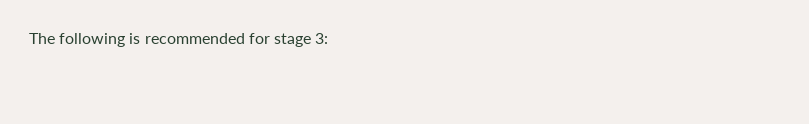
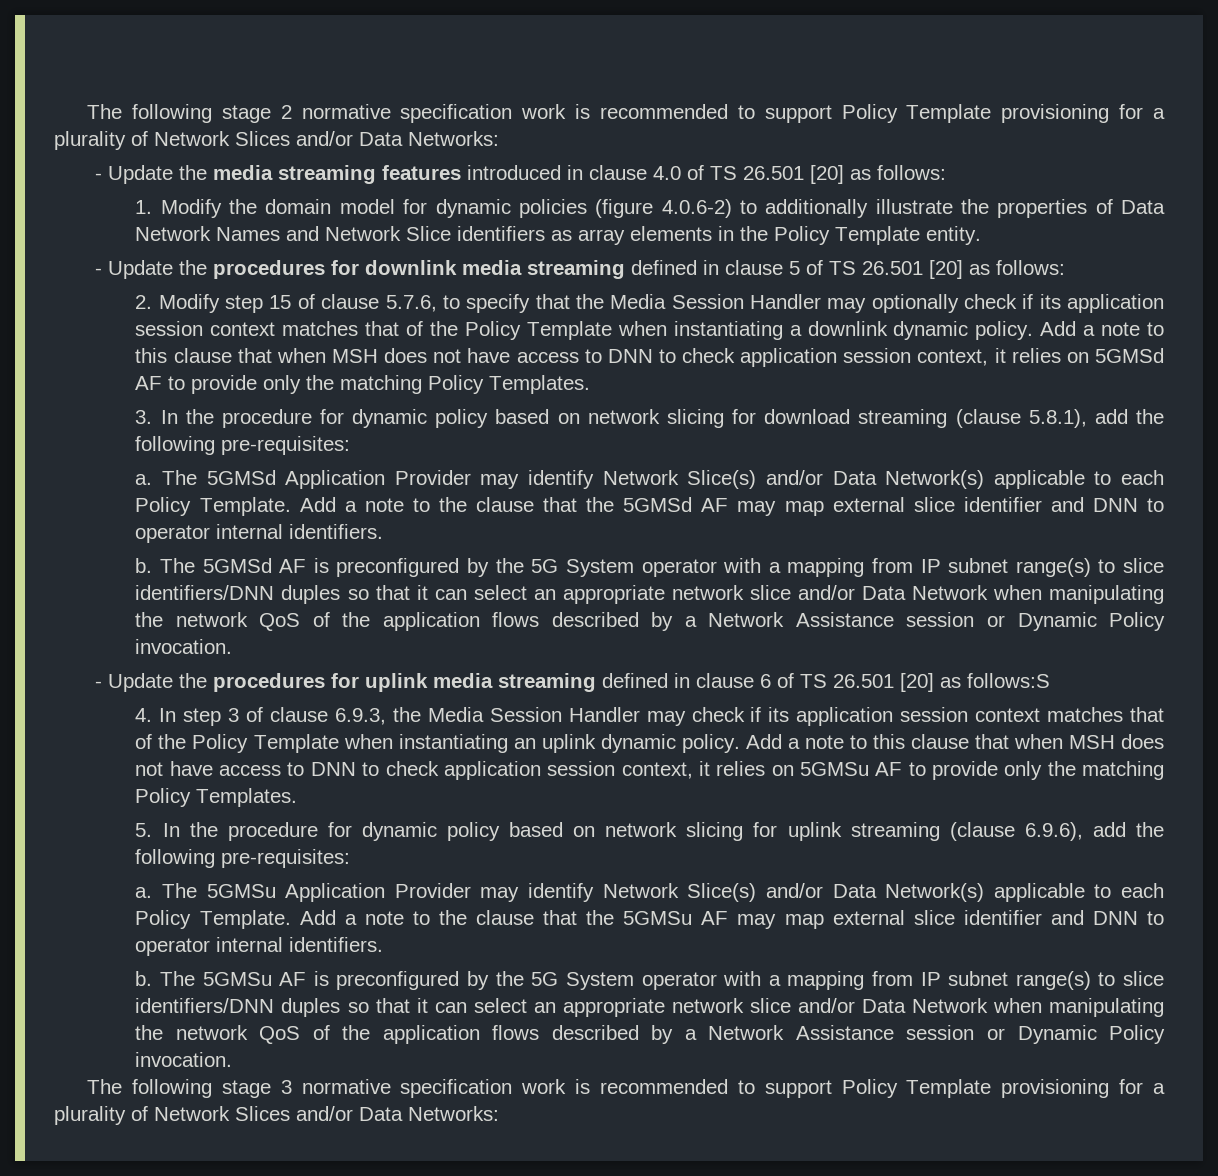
- The following is recommended for stage 3:
+ The following stage 2 normative specification work is recommended to support Policy Template provisioning for a plurality of Network Slices and/or Data Networks:
+ - Update the media streaming features introduced in clause 4.0 of TS 26.501 [20] as follows:
+ 1. Modify the domain model for dynamic policies (figure 4.0.6-2) to additionally illustrate the properties of Data Network Names and Network Slice identifiers as array elements in the Policy Template entity.
+ - Update the procedures for downlink media streaming defined in clause 5 of TS 26.501 [20] as follows:
+ 2. Modify step 15 of clause 5.7.6, to specify that the Media Session Handler may optionally check if its application session context matches that of the Policy Template when instantiating a downlink dynamic policy. Add a note to this clause that when MSH does not have access to DNN to check application session context, it relies on 5GMSd AF to provide only the matching Policy Templates.
+ 3. In the procedure for dynamic policy based on network slicing for download streaming (clause 5.8.1), add the following pre-requisites:
+ a. The 5GMSd Application Provider may identify Network Slice(s) and/or Data Network(s) applicable to each Policy Template. Add a note to the clause that the 5GMSd AF may map external slice identifier and DNN to operator internal identifiers.
+ b. The 5GMSd AF is preconfigured by the 5G System operator with a mapping from IP subnet range(s) to slice identifiers/DNN duples so that it can select an appropriate network slice and/or Data Network when manipulating the network QoS of the application flows described by a Network Assistance session or Dynamic Policy invocation.
+ - Update the procedures for uplink media streaming defined in clause 6 of TS 26.501 [20] as follows:S
+ 4. In step 3 of clause 6.9.3, the Media Session Handler may check if its application session context matches that of the Policy Template when instantiating an uplink dynamic policy. Add a note to this clause that when MSH does not have access to DNN to check application session context, it relies on 5GMSu AF to provide only the matching Policy Templates.
+ 5. In the procedure for dynamic policy based on network slicing for uplink streaming (clause 6.9.6), add the following pre-requisites:
+ a. The 5GMSu Application Provider may identify Network Slice(s) and/or Data Network(s) applicable to each Policy Template. Add a note to the clause that the 5GMSu AF may map external slice identifier and DNN to operator internal identifiers.
+ b. The 5GMSu AF is preconfigured by the 5G System operator with a mapping from IP subnet range(s) to slice identifiers/DNN duples so that it can select an appropriate network slice and/or Data Network when manipulating the network QoS of the application flows described by a Network Assistance session or Dynamic Policy invocation.
+ The following stage 3 normative specification work is recommended to support Policy Template provisioning for a plurality of Network Slices and/or Data Networks:

